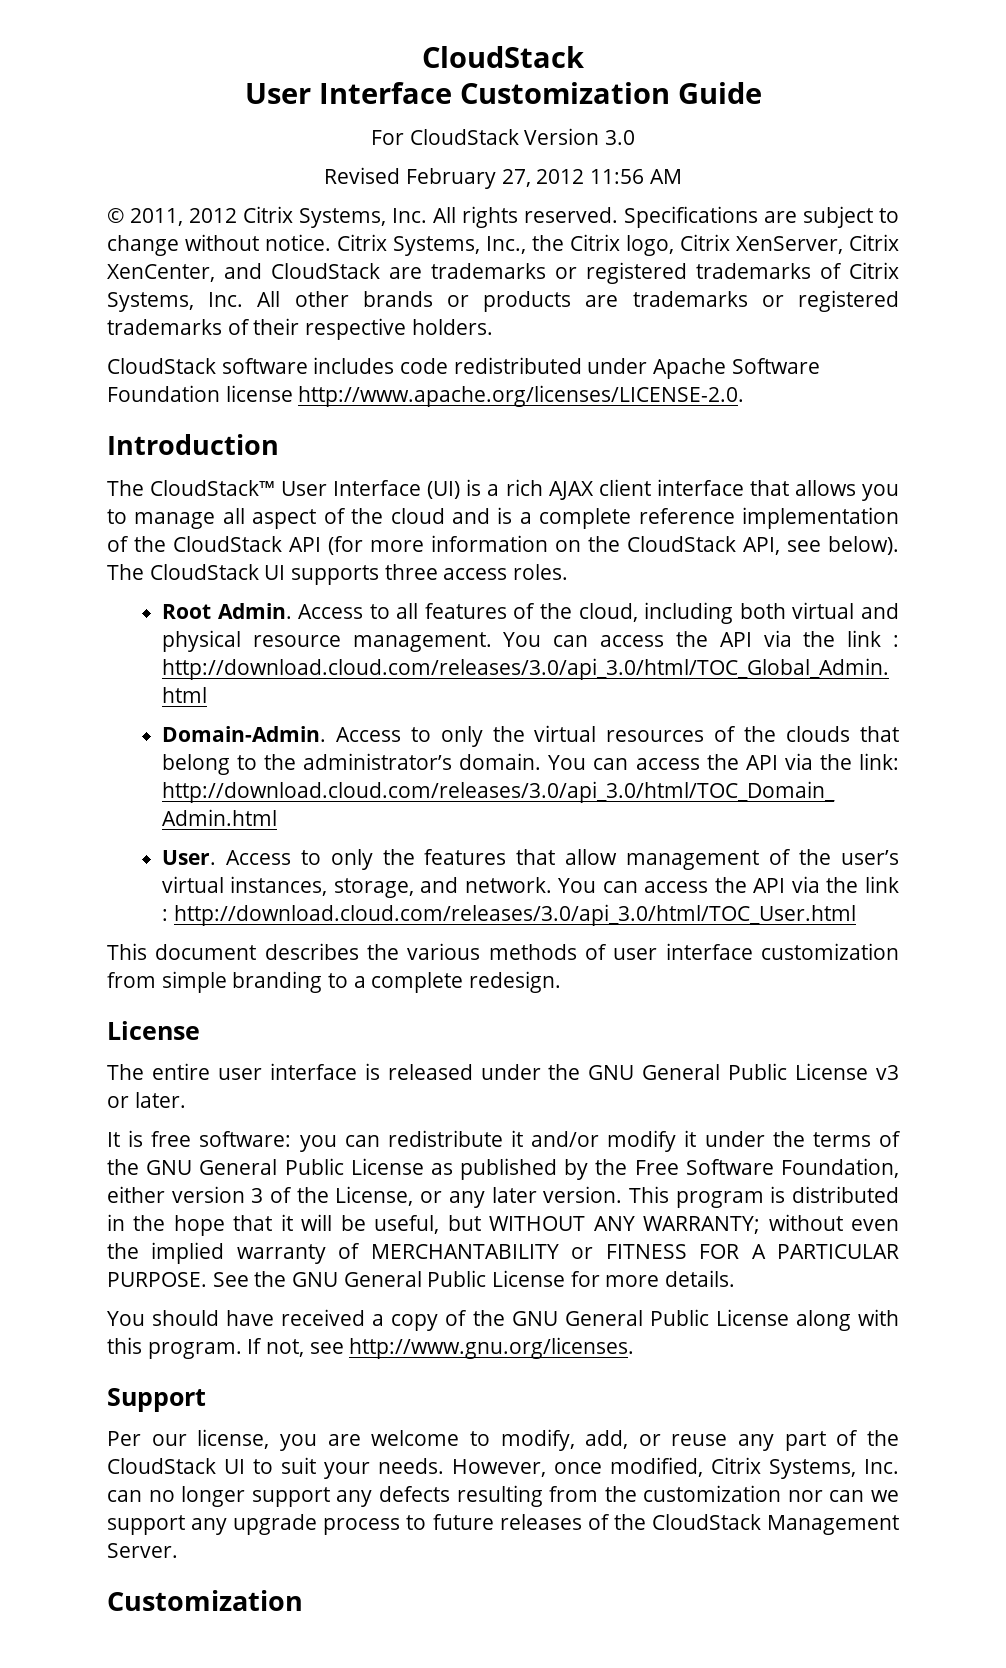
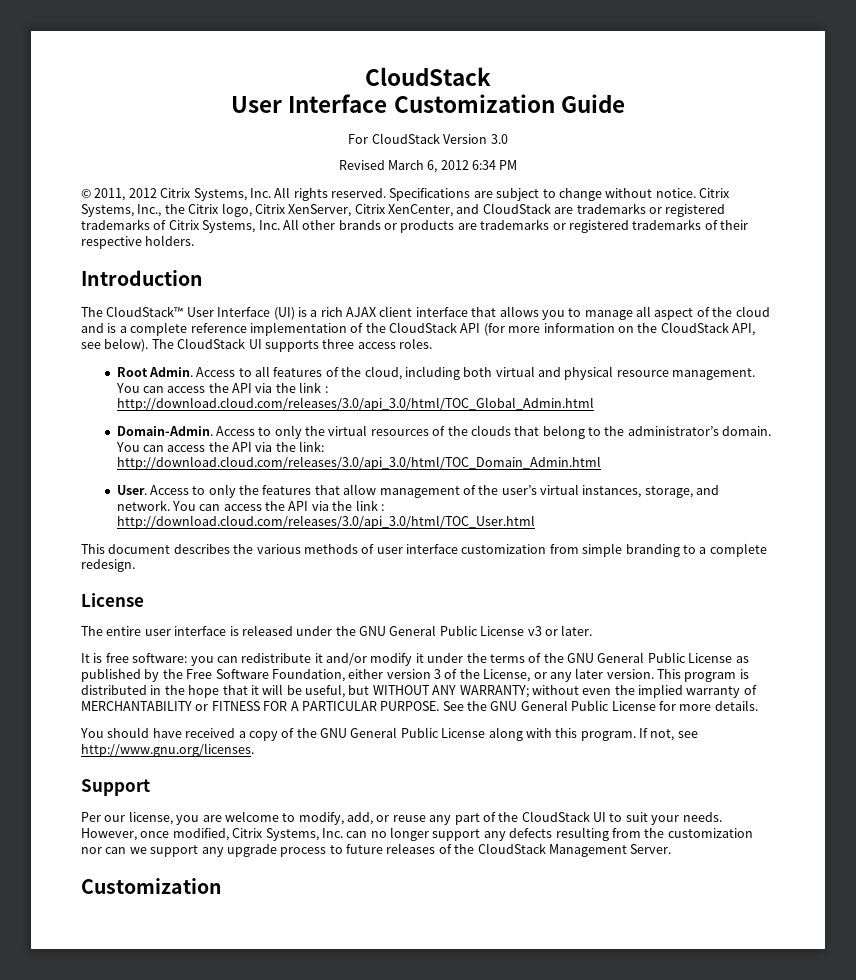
- Revised February 27, 2012 11:56 AM
+ Revised March 6, 2012 6:34 PM
- CloudStack software includes code redistributed under Apache Software Foundation license http://www.apache.org/licenses/LICENSE-2.0.

